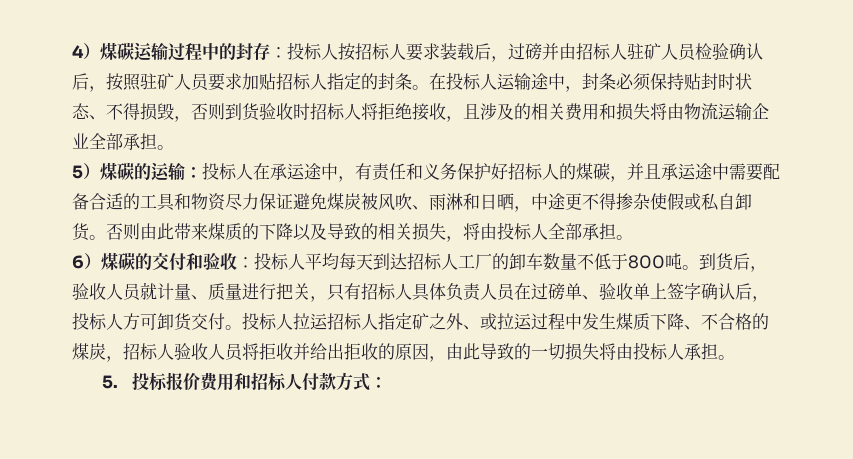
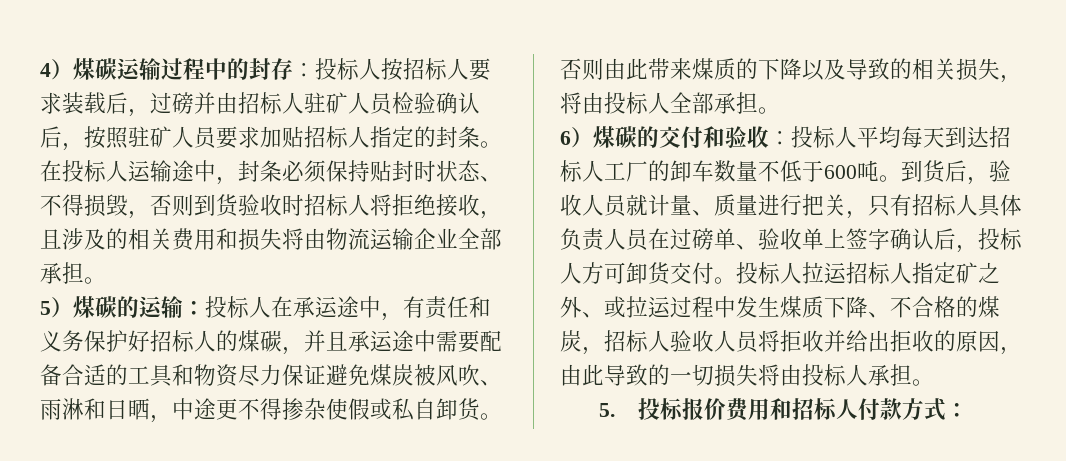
- 6）煤碳的交付和验收：投标人平均每天到达招标人工厂的卸车数量不低于800吨。
+ 6）煤碳的交付和验收：投标人平均每天到达招标人工厂的卸车数量不低于600吨。

